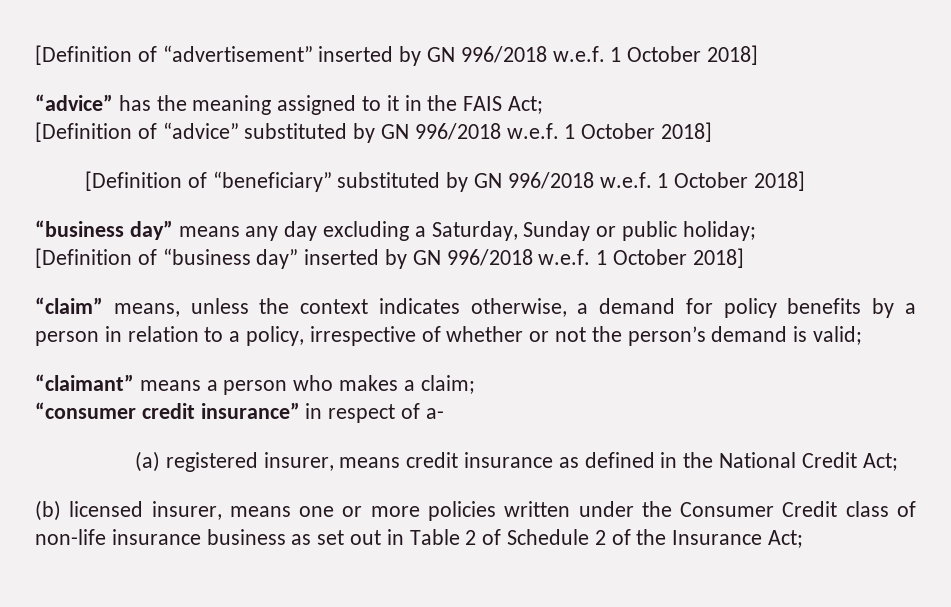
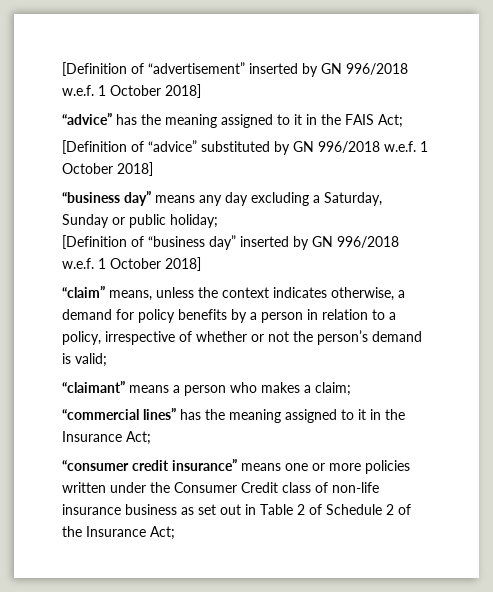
- [Definition of “beneficiary” substituted by GN 996/2018 w.e.f. 1 October 2018]
- “consumer credit insurance” in respect of a-
- (a) registered insurer, means credit insurance as defined in the National Credit Act;
- (b) licensed insurer, means one or more policies written under the Consumer Credit class of non-life insurance business as set out in Table 2 of Schedule 2 of the Insurance Act;
+ “commercial lines” has the meaning assigned to it in the Insurance Act;
+ “consumer credit insurance” means one or more policies written under the Consumer Credit class of non-life insurance business as set out in Table 2 of Schedule 2 of the Insurance Act;

